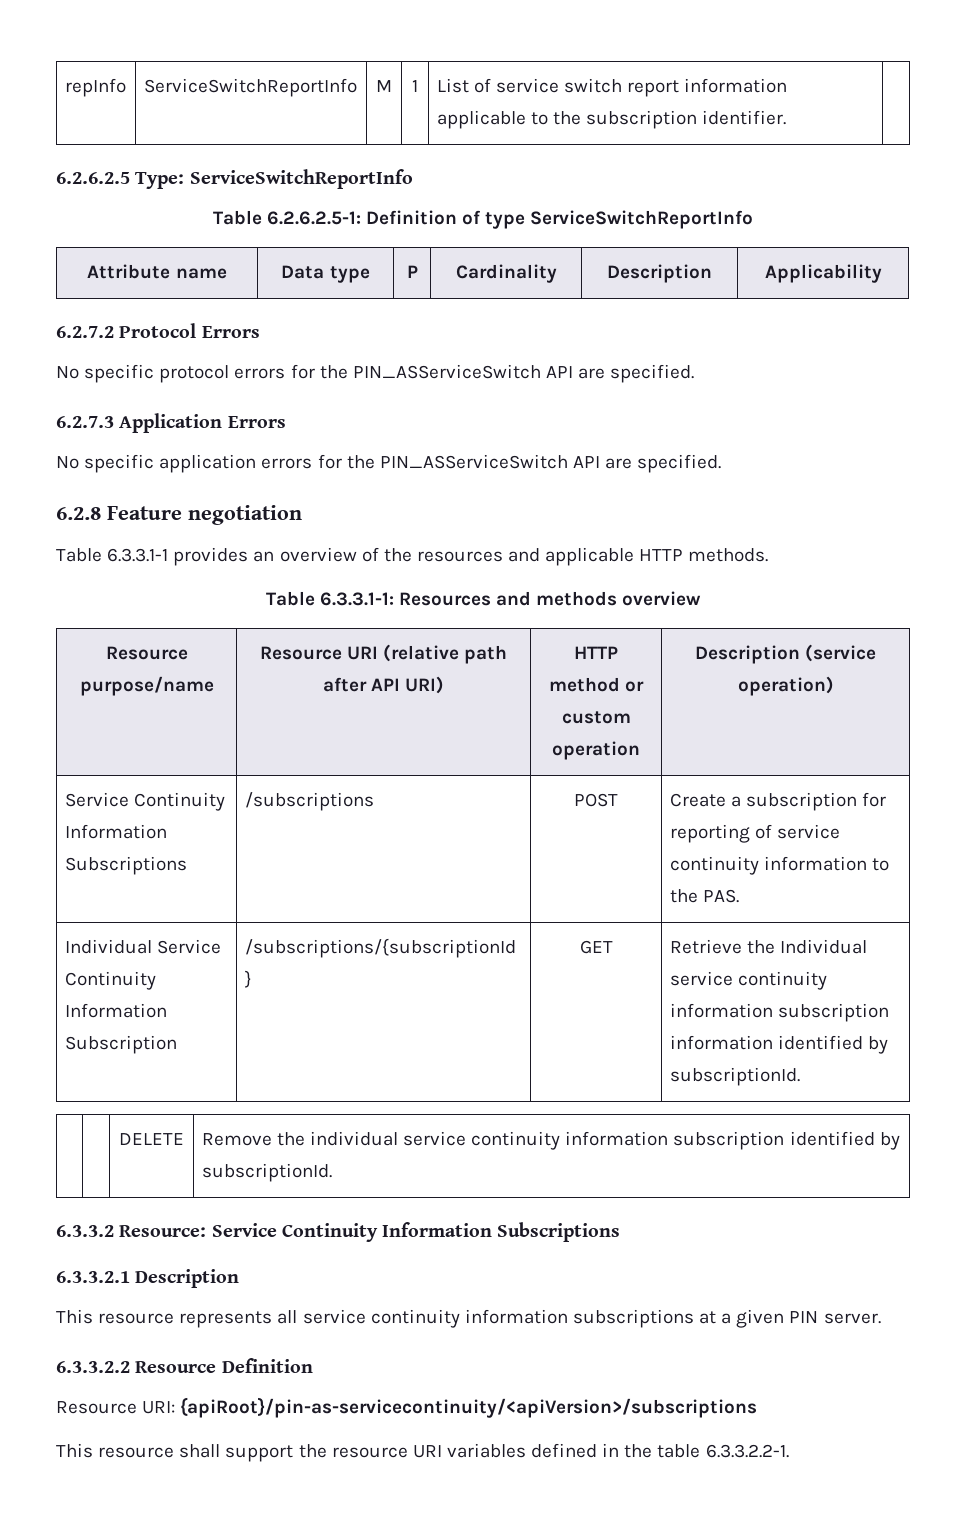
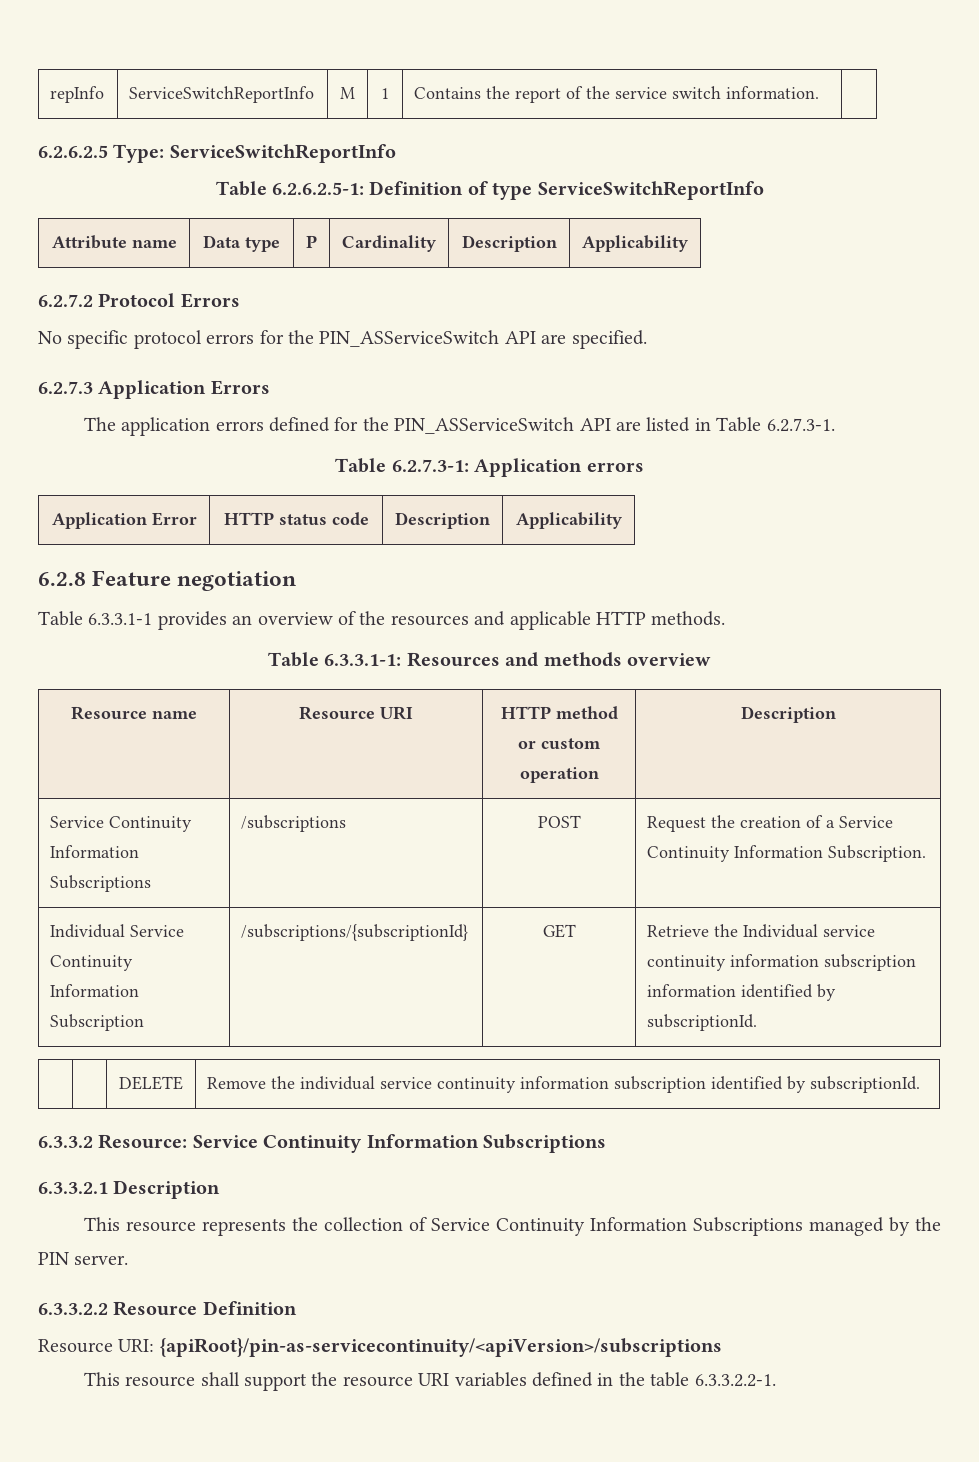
- repInfo | ServiceSwitchReportInfo | M | 1 | List of service switch report information applicable to the subscription identifier. |
+ repInfo | ServiceSwitchReportInfo | M | 1 | Contains the report of the service switch information. |
- No specific application errors for the PIN_ASServiceSwitch API are specified.
+ The application errors defined for the PIN_ASServiceSwitch API are listed in Table 6.2.7.3-1.
+ Table 6.2.7.3-1: Application errors
+ Application Error | HTTP status code | Description | Applicability
- Resource purpose/name | Resource URI (relative path after API URI) | HTTP method or custom operation | Description (service operation)
+ Resource name | Resource URI | HTTP method or custom operation | Description
- Service Continuity Information Subscriptions | /subscriptions | POST | Create a subscription for reporting of service continuity information to the PAS.
+ Service Continuity Information Subscriptions | /subscriptions | POST | Request the creation of a Service Continuity Information Subscription.
- This resource represents all service continuity information subscriptions at a given PIN server.
+ This resource represents the collection of Service Continuity Information Subscriptions managed by the PIN server.

